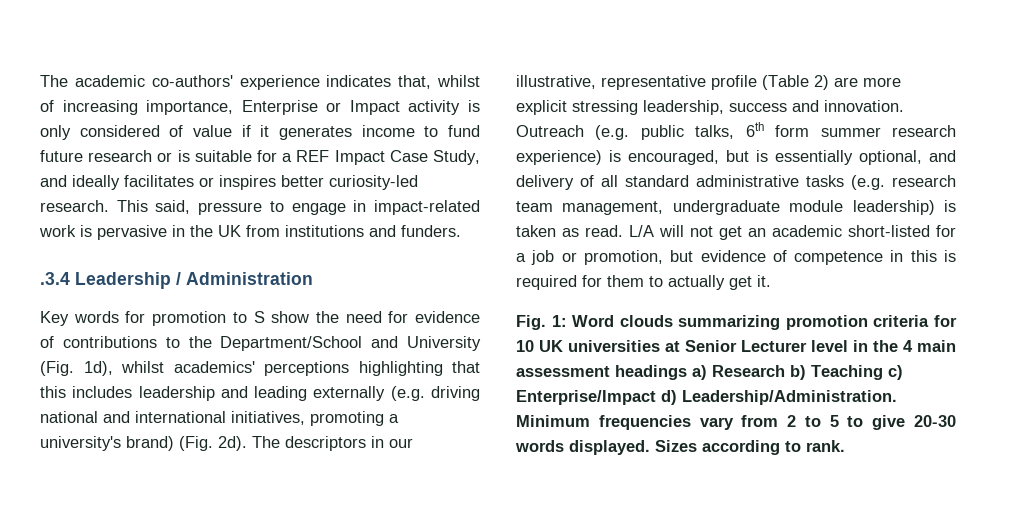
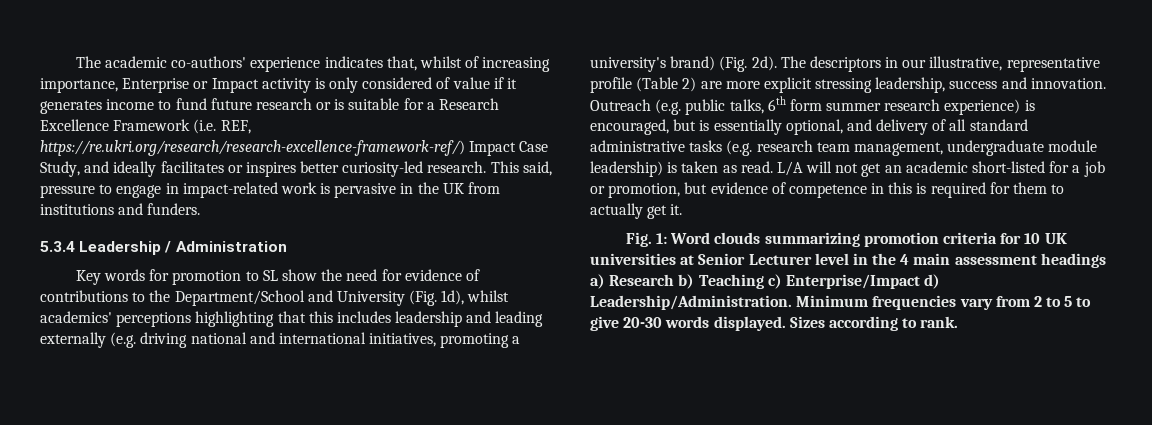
- The academic co-authors' experience indicates that, whilst of increasing importance, Enterprise or Impact activity is only considered of value if it generates income to fund future research or is suitable for a REF Impact Case Study, and ideally facilitates or inspires better curiosity-led research.
+ The academic co-authors' experience indicates that, whilst of increasing importance, Enterprise or Impact activity is only considered of value if it generates income to fund future research or is suitable for a Research Excellence Framework (i.e. REF, https://re.ukri.org/research/research-excellence-framework-ref/) Impact Case Study, and ideally facilitates or inspires better curiosity-led research.
- .3.4 Leadership / Administration
+ 5.3.4 Leadership / Administration
- Key words for promotion to S show the need for evidence of contributions to the Department/School and University (Fig. 1d), whilst academics' perceptions highlighting that this includes leadership and leading externally (e.g. driving national and international initiatives, promoting a university's brand) (Fig. 2d).
+ Key words for promotion to SL show the need for evidence of contributions to the Department/School and University (Fig. 1d), whilst academics' perceptions highlighting that this includes leadership and leading externally (e.g. driving national and international initiatives, promoting a university's brand) (Fig. 2d).

